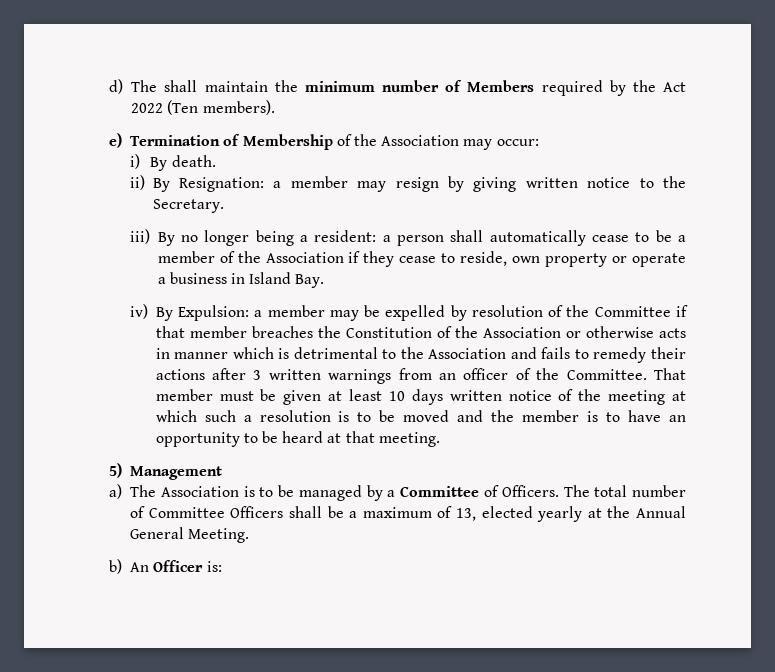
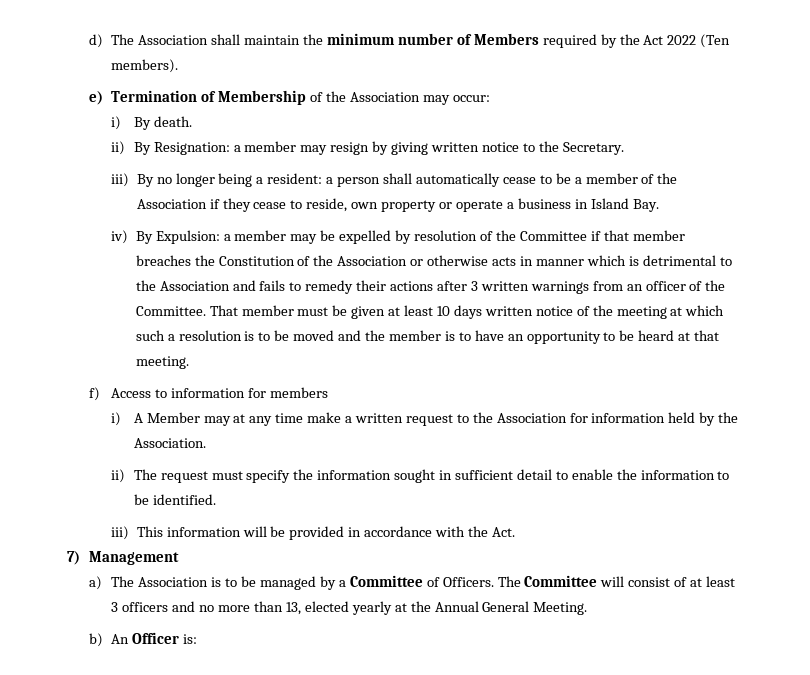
- d) The shall maintain the minimum number of Members required by the Act 2022 (Ten members).
+ d) The Association shall maintain the minimum number of Members required by the Act 2022 (Ten members).
- 5) Management
+ f) Access to information for members
+ i) A Member may at any time make a written request to the Association for information held by the Association.
+ ii) The request must specify the information sought in sufficient detail to enable the information to be identified.
+ iii) This information will be provided in accordance with the Act.
+ 7) Management
- The total number of Committee Officers shall be a maximum of 13, elected yearly at the Annual General Meeting.
+ The Committee will consist of at least 3 officers and no more than 13, elected yearly at the Annual General Meeting.

